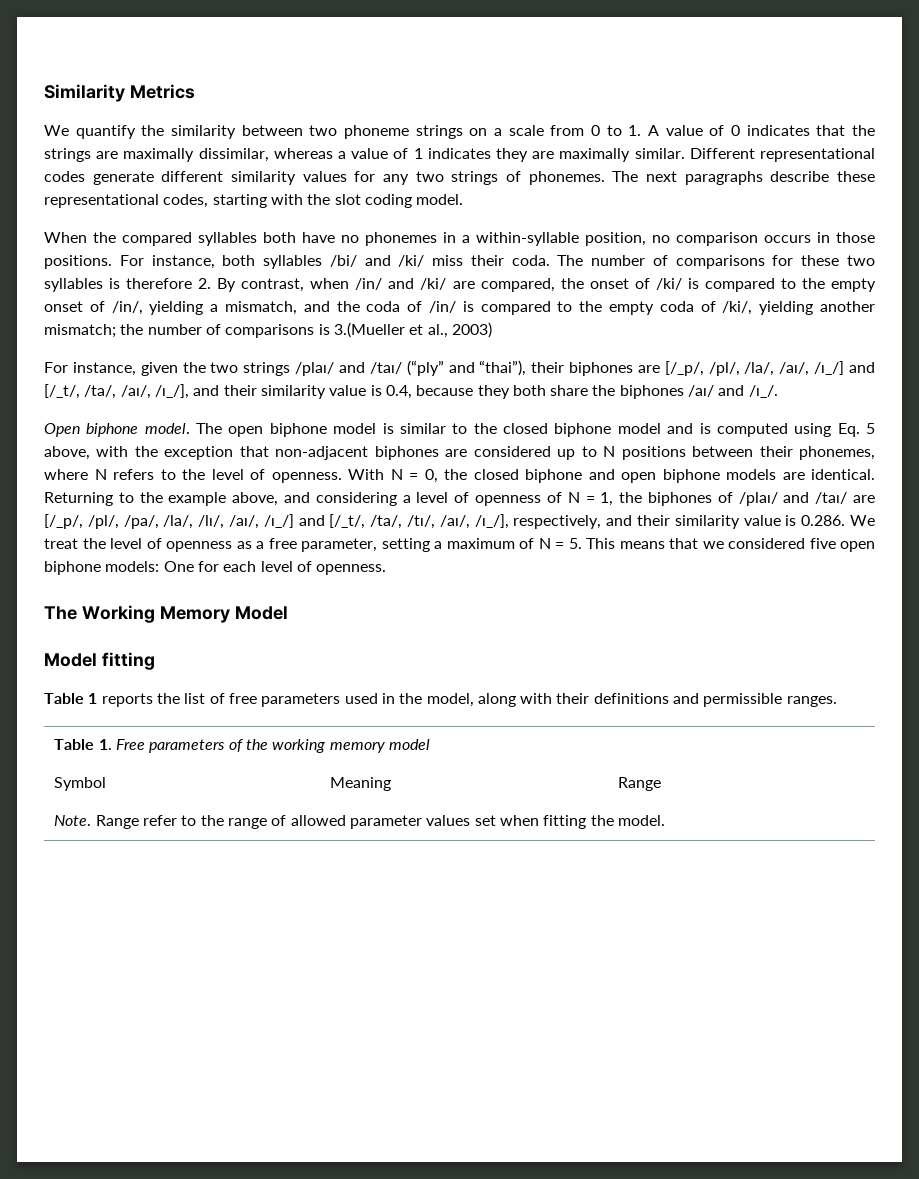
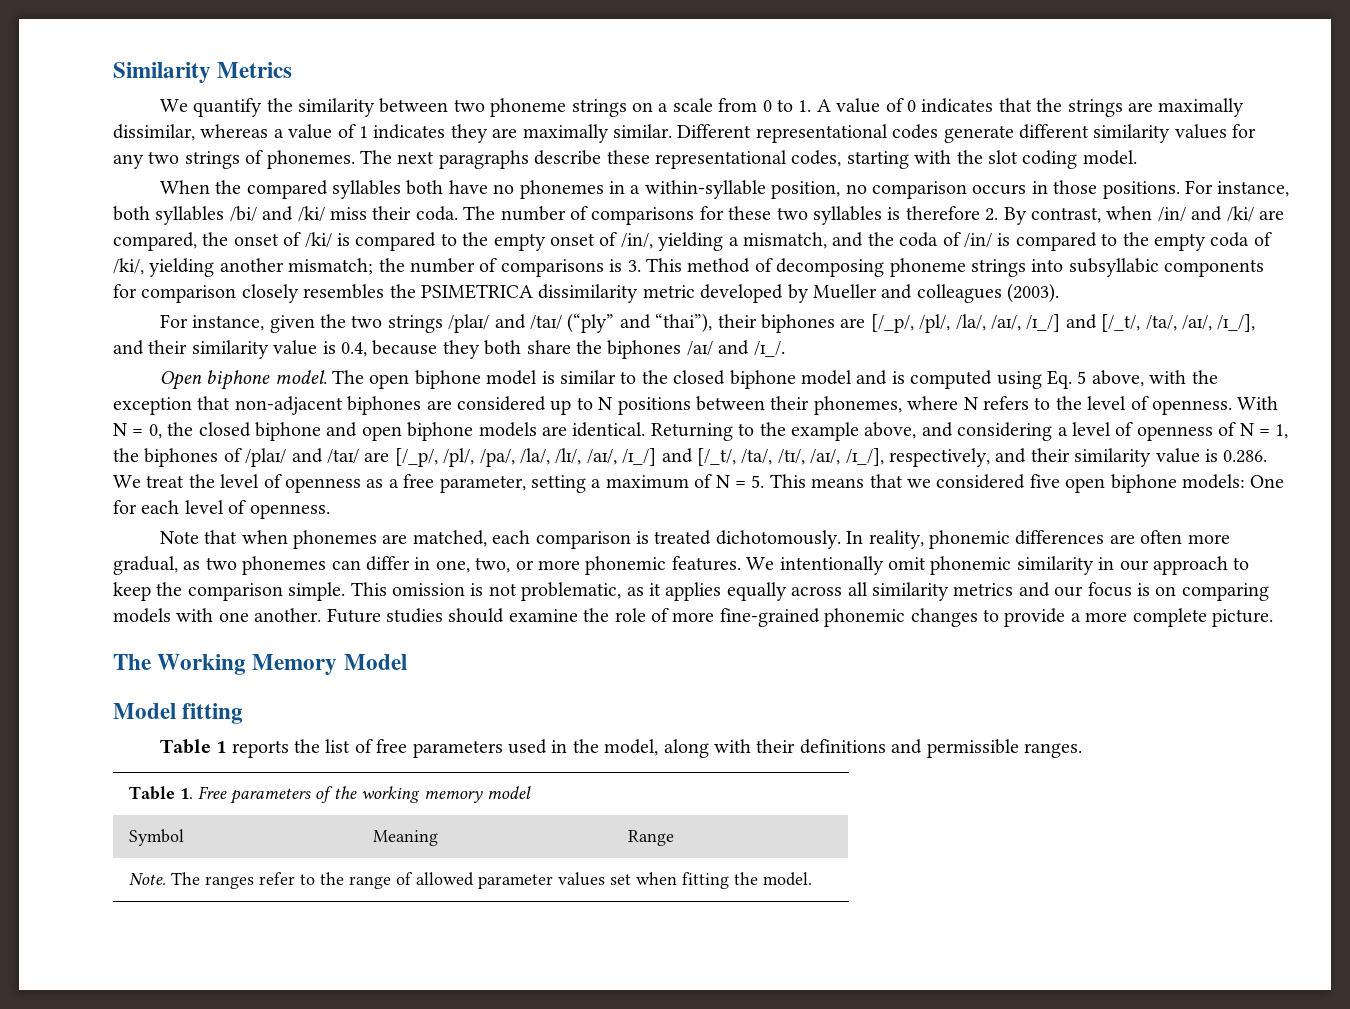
- The number of comparisons for these two syllables is therefore 2. By contrast, when /in/ and /ki/ are compared, the onset of /ki/ is compared to the empty onset of /in/, yielding a mismatch, and the coda of /in/ is compared to the empty coda of /ki/, yielding another mismatch; the number of comparisons is 3.(Mueller et al., 2003)
+ The number of comparisons for these two syllables is therefore 2. By contrast, when /in/ and /ki/ are compared, the onset of /ki/ is compared to the empty onset of /in/, yielding a mismatch, and the coda of /in/ is compared to the empty coda of /ki/, yielding another mismatch; the number of comparisons is 3. This method of decomposing phoneme strings into subsyllabic components for comparison closely resembles the PSIMETRICA dissimilarity metric developed by Mueller and colleagues (2003).
+ Note that when phonemes are matched, each comparison is treated dichotomously. In reality, phonemic differences are often more gradual, as two phonemes can differ in one, two, or more phonemic features. We intentionally omit phonemic similarity in our approach to keep the comparison simple. This omission is not problematic, as it applies equally across all similarity metrics and our focus is on comparing models with one another. Future studies should examine the role of more fine-grained phonemic changes to provide a more complete picture.
- Note. Range refer to the range of allowed parameter values set when fitting the model.
+ Note. The ranges refer to the range of allowed parameter values set when fitting the model.

